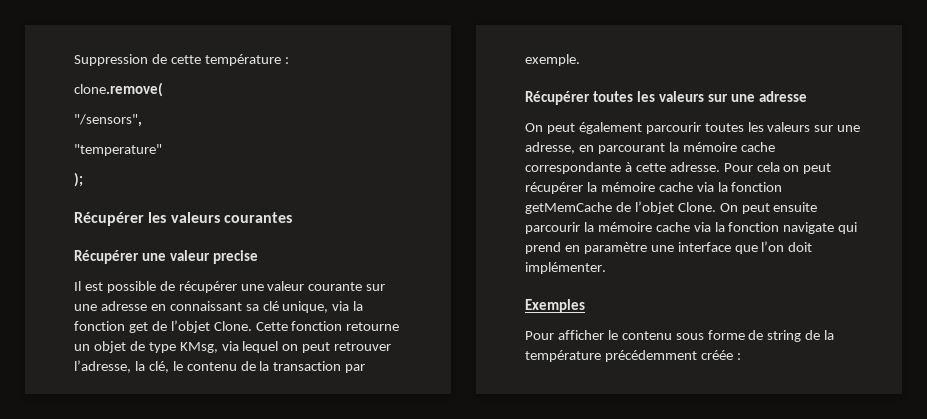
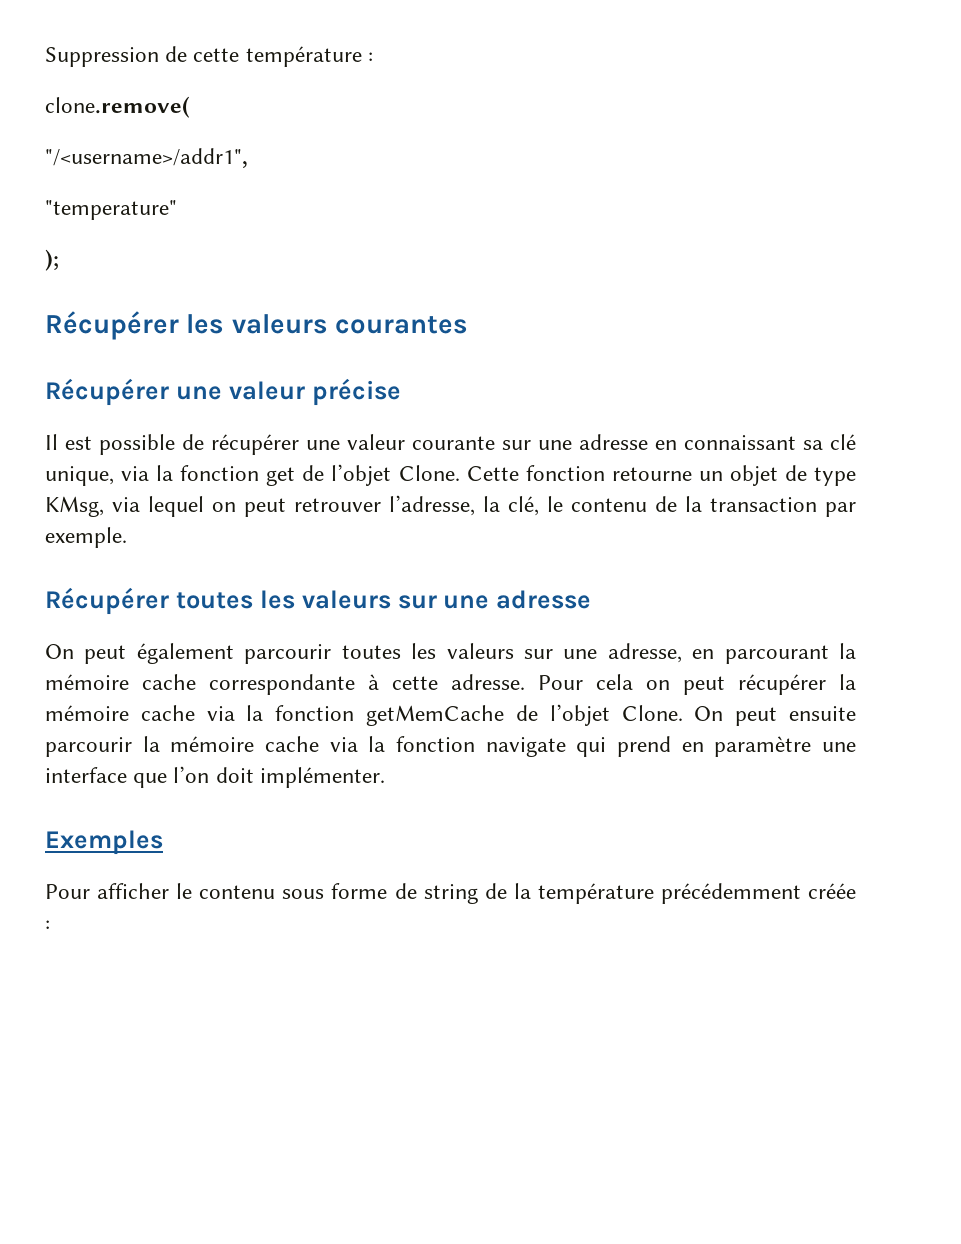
- "/sensors",
+ "/<username>/addr1",
- Récupérer une valeur precise
+ Récupérer une valeur précise

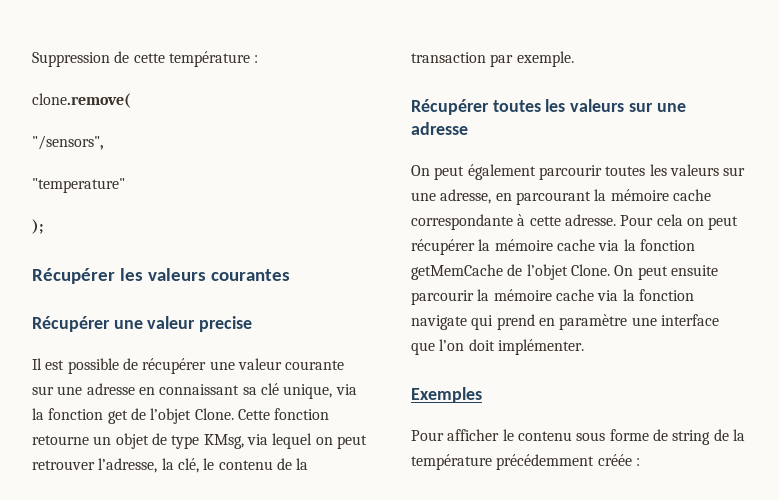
- "/<username>/addr1",
+ "/sensors",
- Récupérer une valeur précise
+ Récupérer une valeur precise

